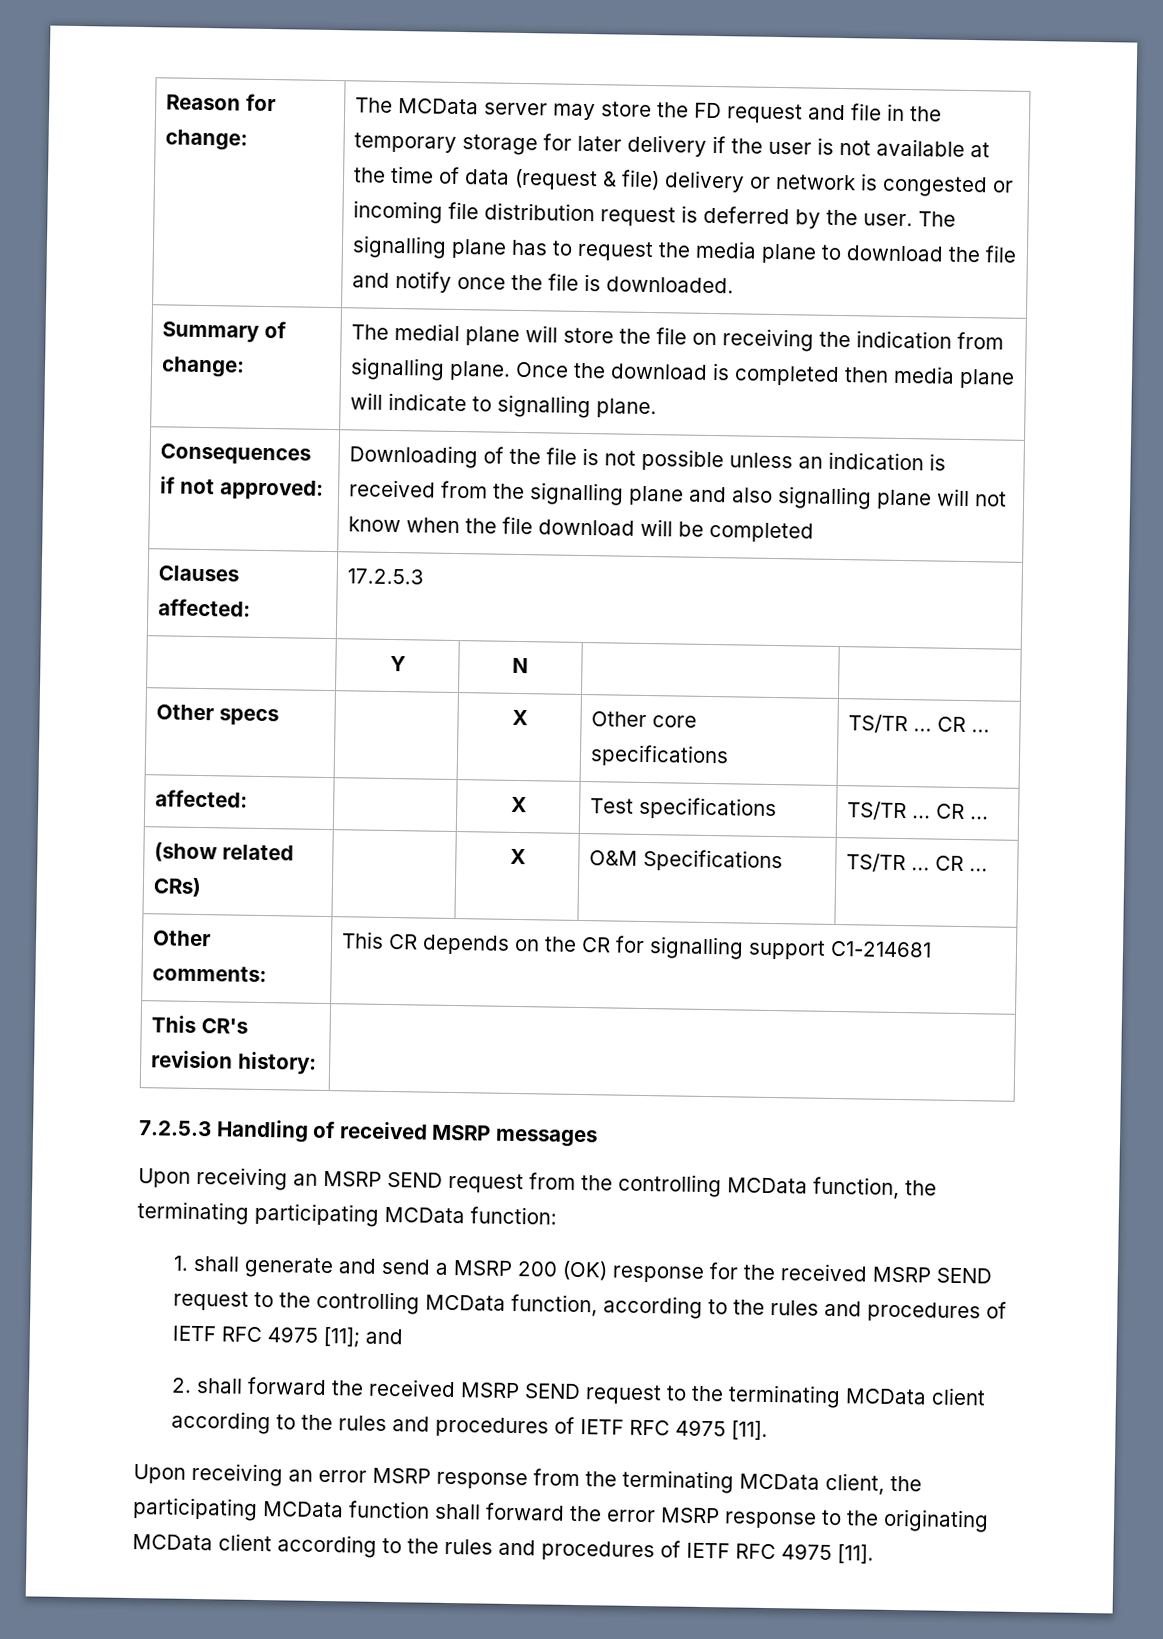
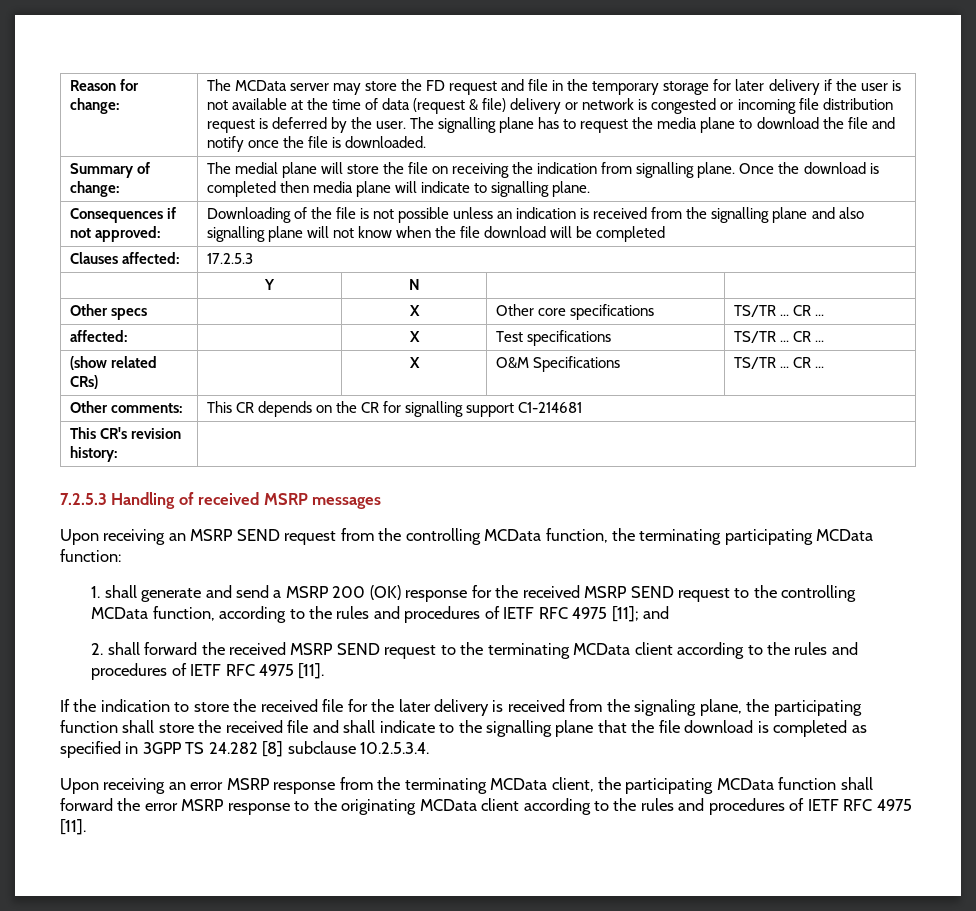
+ If the indication to store the received file for the later delivery is received from the signaling plane, the participating function shall store the received file and shall indicate to the signalling plane that the file download is completed as specified in 3GPP TS 24.282 [8] subclause 10.2.5.3.4.

